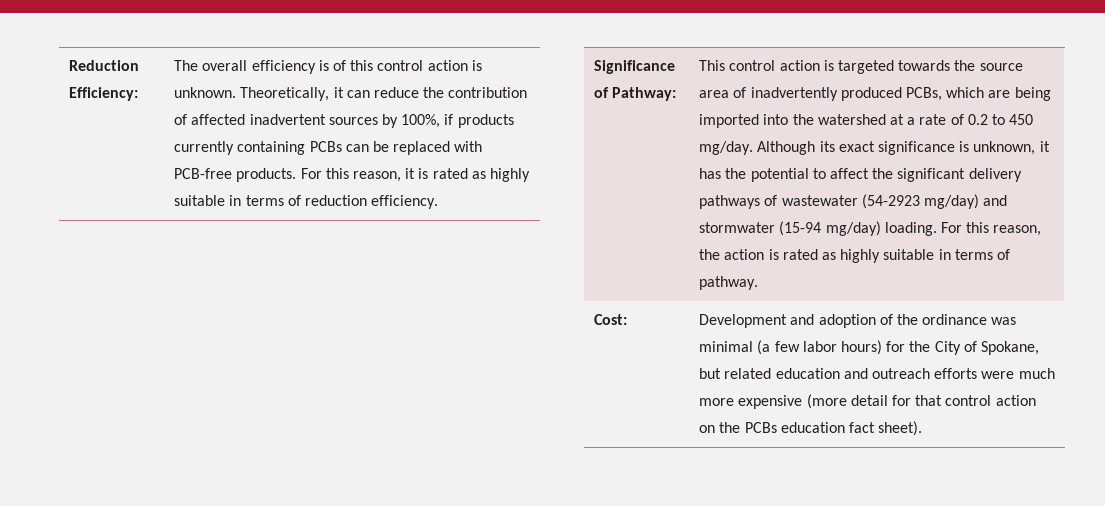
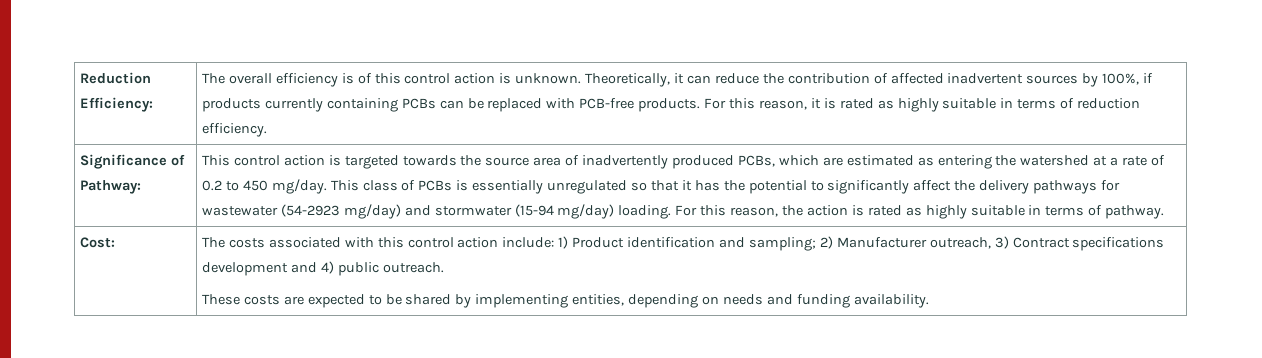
- This control action is targeted towards the source area of inadvertently produced PCBs, which are being imported into the watershed at a rate of 0.2 to 450 mg/day.
+ This control action is targeted towards the source area of inadvertently produced PCBs, which are estimated as entering the watershed at a rate of 0.2 to 450 mg/day.
- Although its exact significance is unknown, it has the potential to affect the significant delivery pathways of wastewater (54-2923 mg/day) and stormwater (15-94 mg/day) loading.
+ This class of PCBs is essentially unregulated so that it has the potential to significantly affect the delivery pathways for wastewater (54-2923 mg/day) and stormwater (15-94 mg/day) loading.
- Development and adoption of the ordinance was minimal (a few labor hours) for the City of Spokane, but related education and outreach efforts were much more expensive (more detail for that control action on the PCBs education fact sheet).
+ The costs associated with this control action include: 1) Product identification and sampling; 2) Manufacturer outreach, 3) Contract specifications development and 4) public outreach.
+ These costs are expected to be shared by implementing entities, depending on needs and funding availability.

